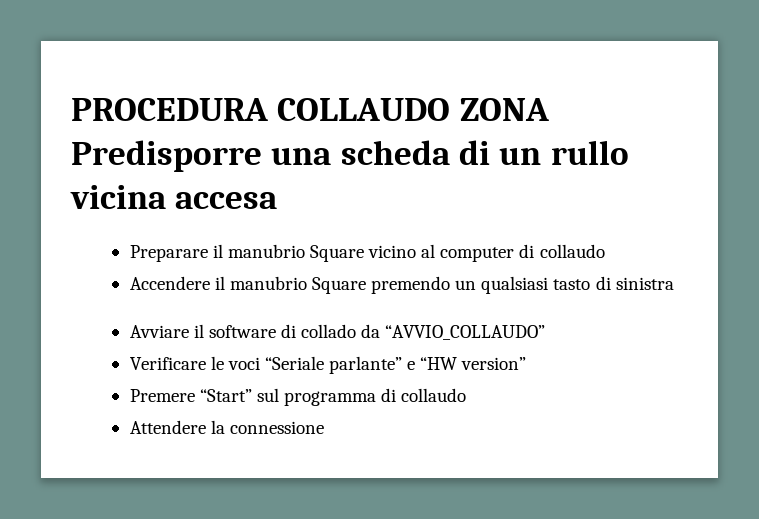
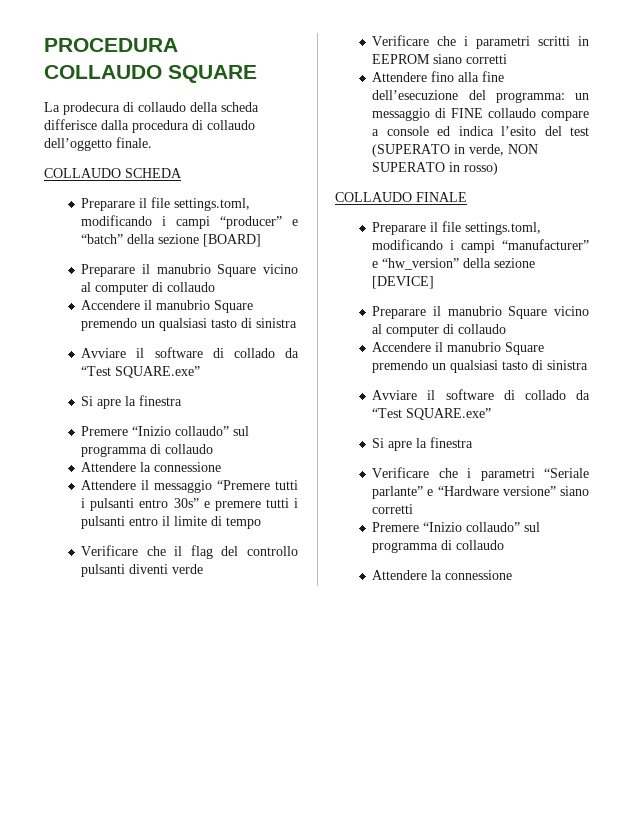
- PROCEDURA COLLAUDO ZONA Predisporre una scheda di un rullo vicina accesa
+ PROCEDURA COLLAUDO SQUARE
+ La prodecura di collaudo della scheda differisce dalla procedura di collaudo dell’oggetto finale.
+ COLLAUDO SCHEDA
+ Preparare il file settings.toml, modificando i campi “producer” e “batch” della sezione [BOARD]
  Preparare il manubrio Square vicino al computer di collaudo
  Accendere il manubrio Square premendo un qualsiasi tasto di sinistra
- Avviare il software di collado da “AVVIO_COLLAUDO”
- Verificare le voci “Seriale parlante” e “HW version”
- Premere “Start” sul programma di collaudo
+ Avviare il software di collado da “Test SQUARE.exe”
+ Si apre la finestra
+ Premere “Inizio collaudo” sul programma di collaudo
+ Attendere la connessione
+ Attendere il messaggio “Premere tutti i pulsanti entro 30s” e premere tutti i pulsanti entro il limite di tempo
+ Verificare che il flag del controllo pulsanti diventi verde
+ Verificare che i parametri scritti in EEPROM siano corretti
+ Attendere fino alla fine dell’esecuzione del programma: un messaggio di FINE collaudo compare a console ed indica l’esito del test (SUPERATO in verde, NON SUPERATO in rosso)
+ COLLAUDO FINALE
+ Preparare il file settings.toml, modificando i campi “manufacturer” e “hw_version” della sezione [DEVICE]
+ Preparare il manubrio Square vicino al computer di collaudo
+ Accendere il manubrio Square premendo un qualsiasi tasto di sinistra
+ Avviare il software di collado da “Test SQUARE.exe”
+ Si apre la finestra
+ Verificare che i parametri “Seriale parlante” e “Hardware versione” siano corretti
+ Premere “Inizio collaudo” sul programma di collaudo

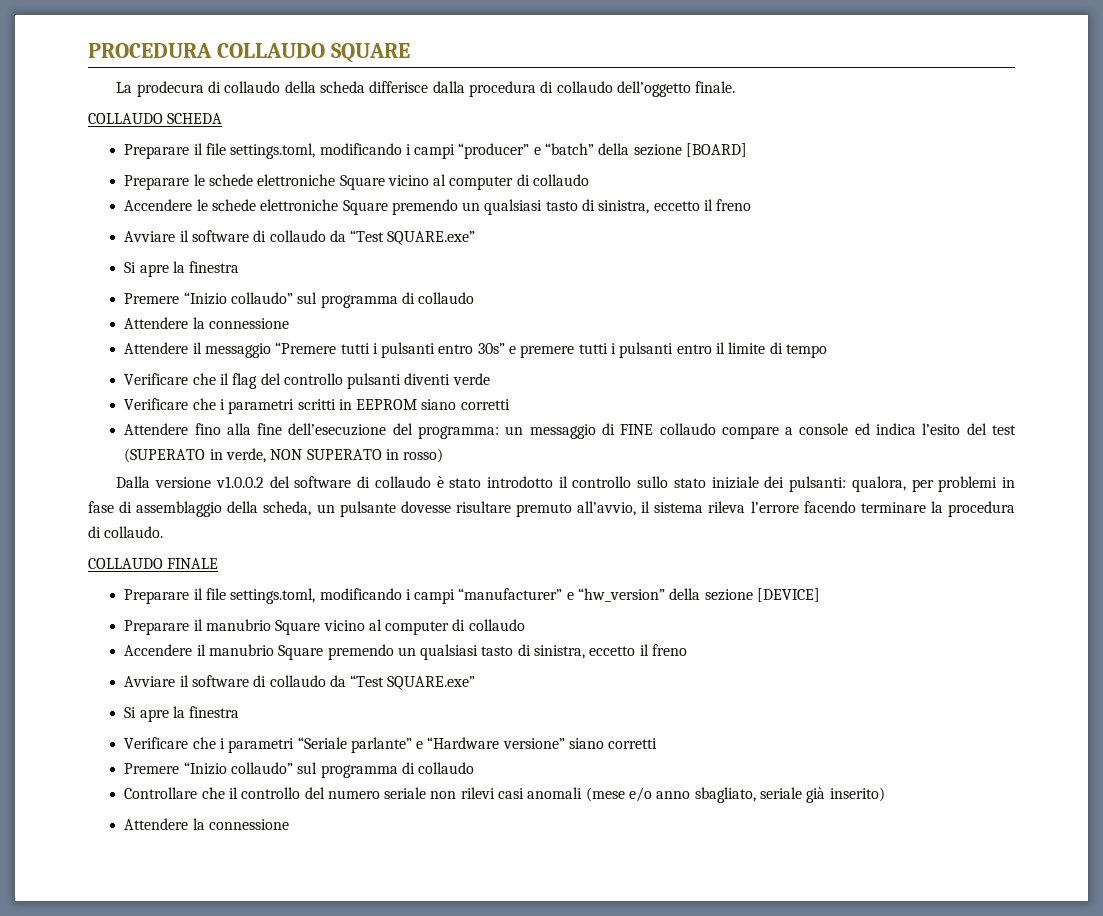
  Preparare il file settings.toml, modificando i campi “producer” e “batch” della sezione [BOARD]
- Preparare il manubrio Square vicino al computer di collaudo
- Accendere il manubrio Square premendo un qualsiasi tasto di sinistra
- Avviare il software di collado da “Test SQUARE.exe”
+ Preparare le schede elettroniche Square vicino al computer di collaudo
+ Accendere le schede elettroniche Square premendo un qualsiasi tasto di sinistra, eccetto il freno
+ Avviare il software di collaudo da “Test SQUARE.exe”
+ Dalla versione v1.0.0.2 del software di collaudo è stato introdotto il controllo sullo stato iniziale dei pulsanti: qualora, per problemi in fase di assemblaggio della scheda, un pulsante dovesse risultare premuto all’avvio, il sistema rileva l’errore facendo terminare la procedura di collaudo.
  Preparare il file settings.toml, modificando i campi “manufacturer” e “hw_version” della sezione [DEVICE]
  Preparare il manubrio Square vicino al computer di collaudo
- Accendere il manubrio Square premendo un qualsiasi tasto di sinistra
- Avviare il software di collado da “Test SQUARE.exe”
+ Accendere il manubrio Square premendo un qualsiasi tasto di sinistra, eccetto il freno
+ Avviare il software di collaudo da “Test SQUARE.exe”
+ Controllare che il controllo del numero seriale non rilevi casi anomali (mese e/o anno sbagliato, seriale già inserito)

